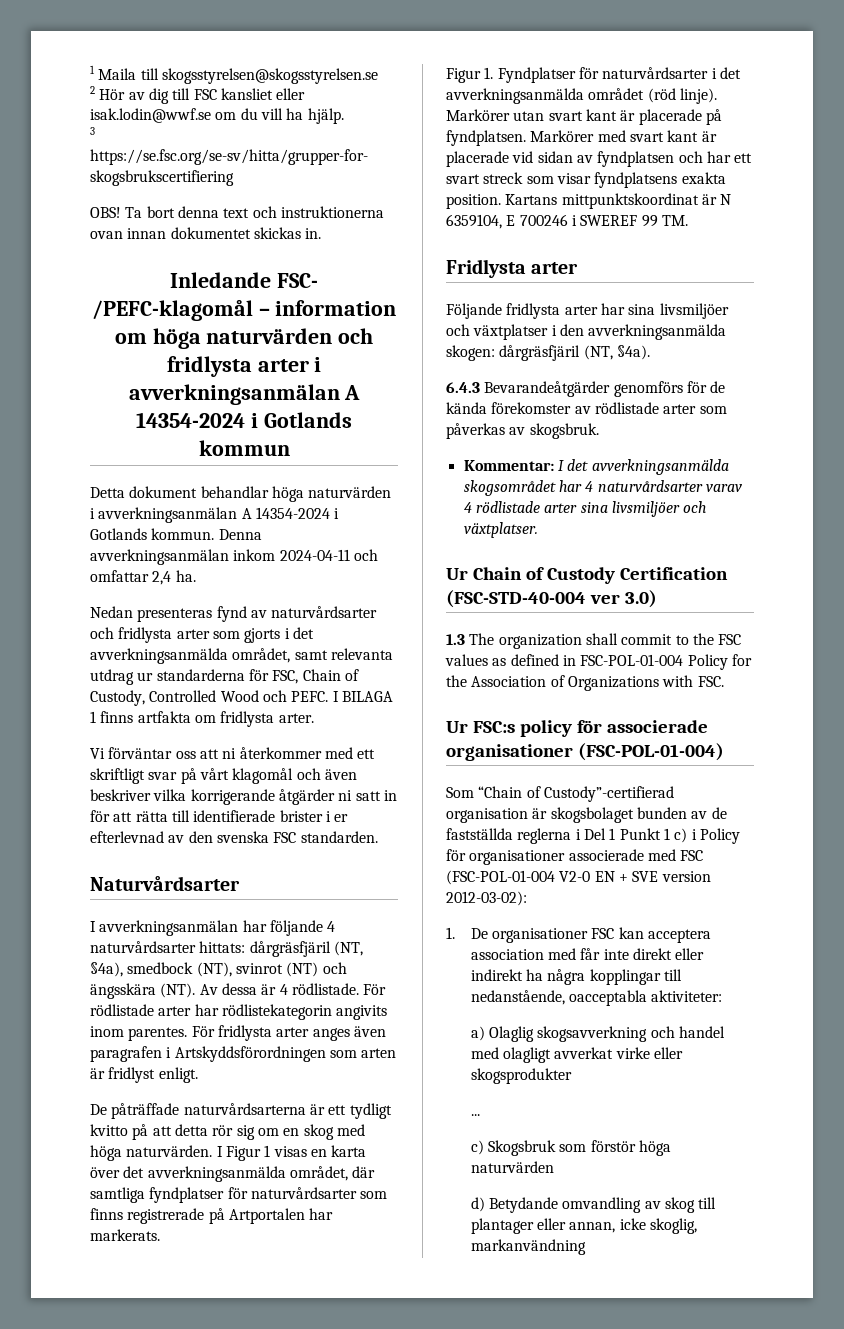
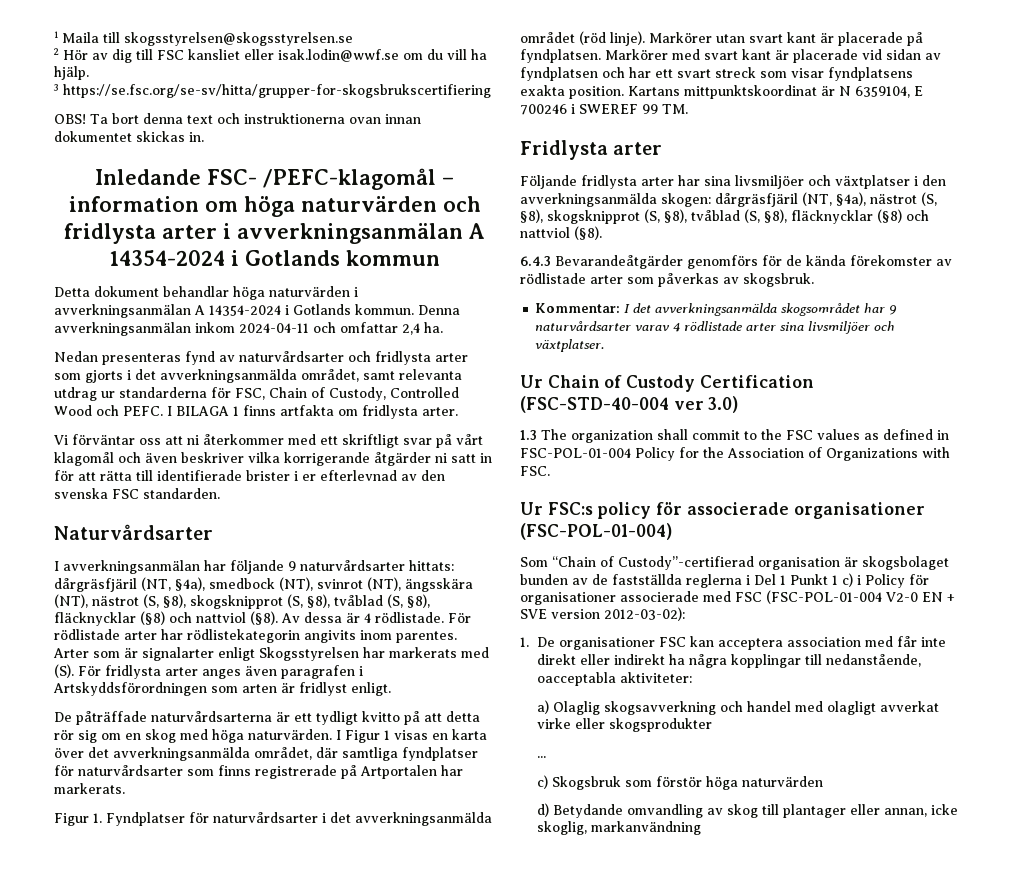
- I avverkningsanmälan har följande 4 naturvårdsarter hittats: dårgräsfjäril (NT, §4a), smedbock (NT), svinrot (NT) och ängsskära (NT). Av dessa är 4 rödlistade.
+ I avverkningsanmälan har följande 9 naturvårdsarter hittats: dårgräsfjäril (NT, §4a), smedbock (NT), svinrot (NT), ängsskära (NT), nästrot (S, §8), skogsknipprot (S, §8), tvåblad (S, §8), fläcknycklar (§8) och nattviol (§8). Av dessa är 4 rödlistade.
- För fridlysta arter anges även paragrafen i Artskyddsförordningen som arten är fridlyst enligt.
+ Arter som är signalarter enligt Skogsstyrelsen har markerats med (S). För fridlysta arter anges även paragrafen i Artskyddsförordningen som arten är fridlyst enligt.
- Följande fridlysta arter har sina livsmiljöer och växtplatser i den avverkningsanmälda skogen: dårgräsfjäril (NT, §4a).
+ Följande fridlysta arter har sina livsmiljöer och växtplatser i den avverkningsanmälda skogen: dårgräsfjäril (NT, §4a), nästrot (S, §8), skogsknipprot (S, §8), tvåblad (S, §8), fläcknycklar (§8) och nattviol (§8).
- Kommentar: I det avverkningsanmälda skogsområdet har 4 naturvårdsarter varav 4 rödlistade arter sina livsmiljöer och växtplatser.
+ Kommentar: I det avverkningsanmälda skogsområdet har 9 naturvårdsarter varav 4 rödlistade arter sina livsmiljöer och växtplatser.

